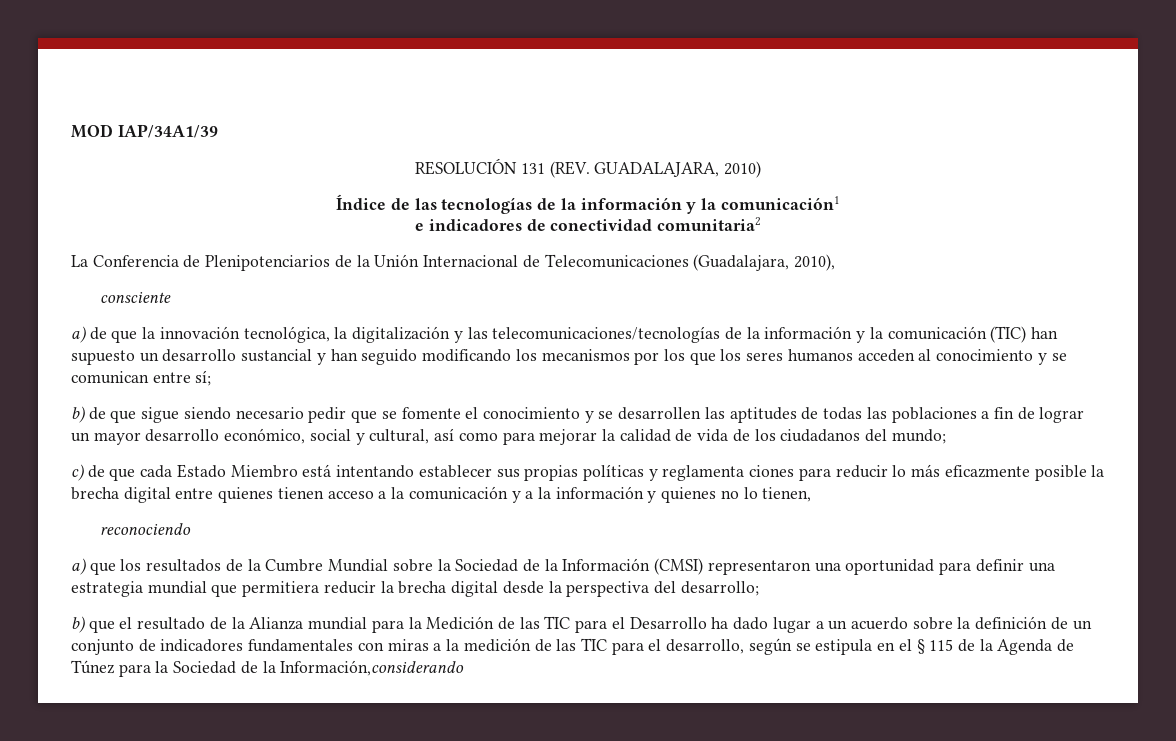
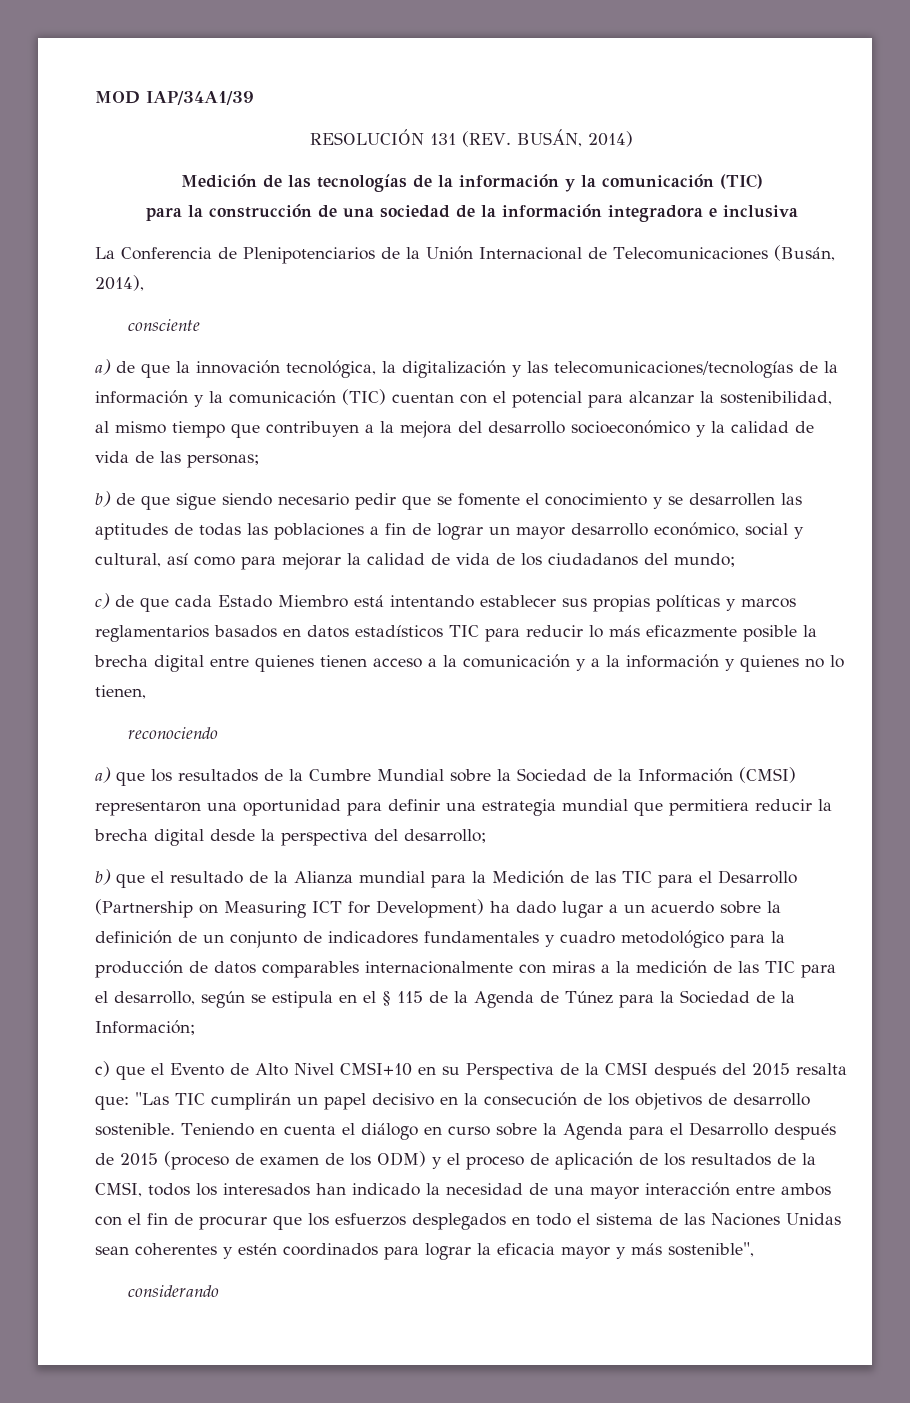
- RESOLUCIÓN 131 (REV. GUADALAJARA, 2010)
- Índice de las tecnologías de la información y la comunicación1
- e indicadores de conectividad comunitaria2
+ RESOLUCIÓN 131 (REV. BUSÁN, 2014)
+ Medición de las tecnologías de la información y la comunicación (TIC)
+ para la construcción de una sociedad de la información integradora e inclusiva
- La Conferencia de Plenipotenciarios de la Unión Internacional de Telecomunicaciones (Guadalajara, 2010),
+ La Conferencia de Plenipotenciarios de la Unión Internacional de Telecomunicaciones (Busán, 2014),
- a) de que la innovación tecnológica, la digitalización y las telecomunicaciones/tecnologías de la información y la comunicación (TIC) han supuesto un desarrollo sustancial y han seguido modificando los mecanismos por los que los seres humanos acceden al conocimiento y se comunican entre sí;
+ a) de que la innovación tecnológica, la digitalización y las telecomunicaciones/tecnologías de la información y la comunicación (TIC) cuentan con el potencial para alcanzar la sostenibilidad, al mismo tiempo que contribuyen a la mejora del desarrollo socioeconómico y la calidad de vida de las personas;
- c) de que cada Estado Miembro está intentando establecer sus propias políticas y reglamenta ciones para reducir lo más eficazmente posible la brecha digital entre quienes tienen acceso a la comunicación y a la información y quienes no lo tienen,
+ c) de que cada Estado Miembro está intentando establecer sus propias políticas y marcos reglamentarios basados en datos estadísticos TIC para reducir lo más eficazmente posible la brecha digital entre quienes tienen acceso a la comunicación y a la información y quienes no lo tienen,
- b) que el resultado de la Alianza mundial para la Medición de las TIC para el Desarrollo ha dado lugar a un acuerdo sobre la definición de un conjunto de indicadores fundamentales con miras a la medición de las TIC para el desarrollo, según se estipula en el § 115 de la Agenda de Túnez para la Sociedad de la Información,considerando
+ b) que el resultado de la Alianza mundial para la Medición de las TIC para el Desarrollo (Partnership on Measuring ICT for Development) ha dado lugar a un acuerdo sobre la definición de un conjunto de indicadores fundamentales y cuadro metodológico para la producción de datos comparables internacionalmente con miras a la medición de las TIC para el desarrollo, según se estipula en el § 115 de la Agenda de Túnez para la Sociedad de la Información;
+ c) que el Evento de Alto Nivel CMSI+10 en su Perspectiva de la CMSI después del 2015 resalta que: "Las TIC cumplirán un papel decisivo en la consecución de los objetivos de desarrollo sostenible. Teniendo en cuenta el diálogo en curso sobre la Agenda para el Desarrollo después de 2015 (proceso de examen de los ODM) y el proceso de aplicación de los resultados de la CMSI, todos los interesados han indicado la necesidad de una mayor interacción entre ambos con el fin de procurar que los esfuerzos desplegados en todo el sistema de las Naciones Unidas sean coherentes y estén coordinados para lograr la eficacia mayor y más sostenible",
+ considerando

